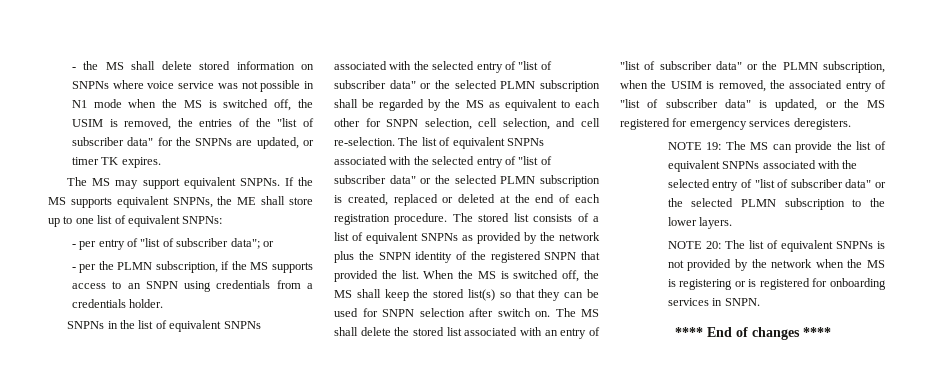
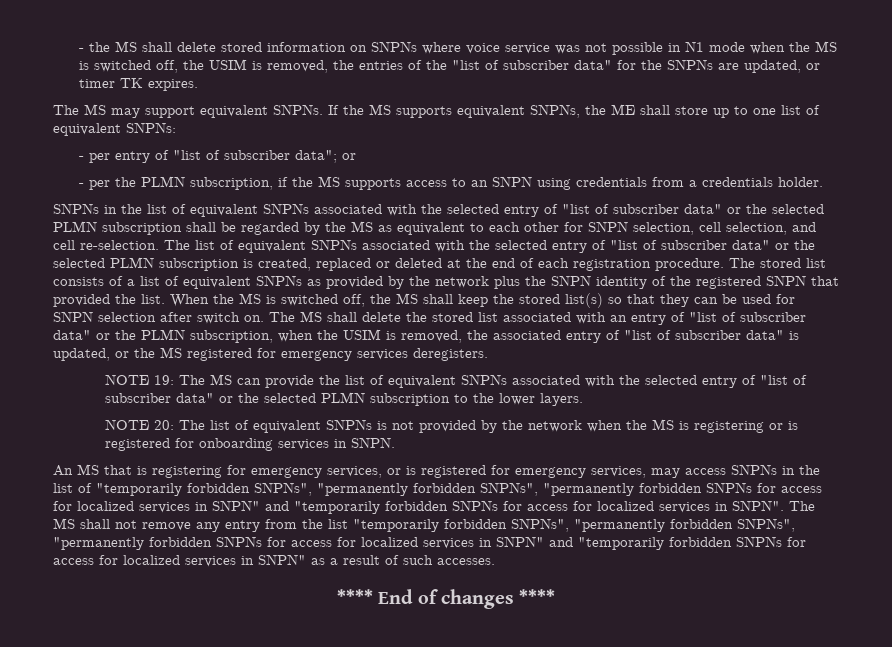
+ An MS that is registering for emergency services, or is registered for emergency services, may access SNPNs in the list of "temporarily forbidden SNPNs", "permanently forbidden SNPNs", "permanently forbidden SNPNs for access for localized services in SNPN" and "temporarily forbidden SNPNs for access for localized services in SNPN". The MS shall not remove any entry from the list "temporarily forbidden SNPNs", "permanently forbidden SNPNs", "permanently forbidden SNPNs for access for localized services in SNPN" and "temporarily forbidden SNPNs for access for localized services in SNPN" as a result of such accesses.

